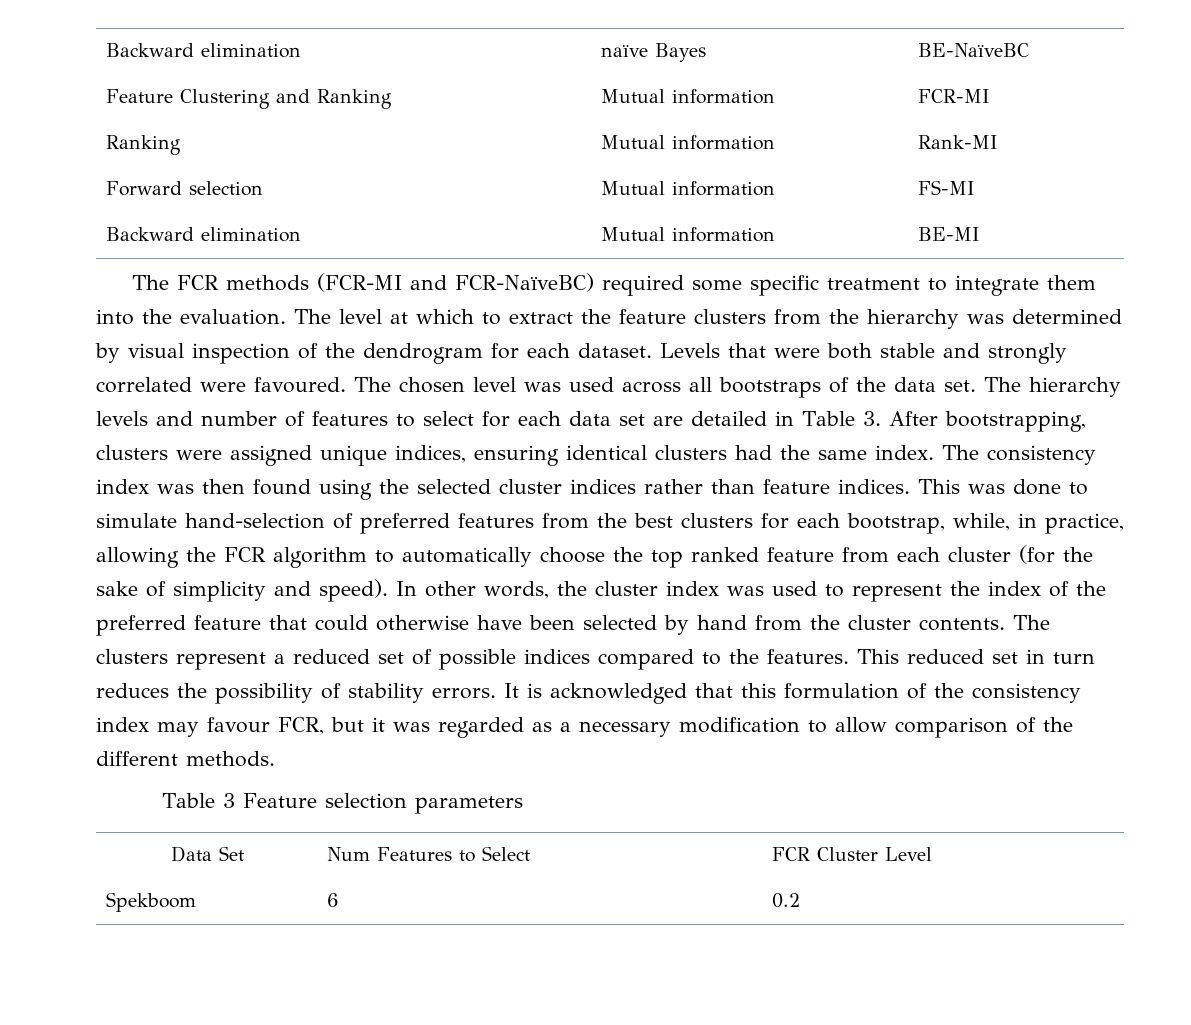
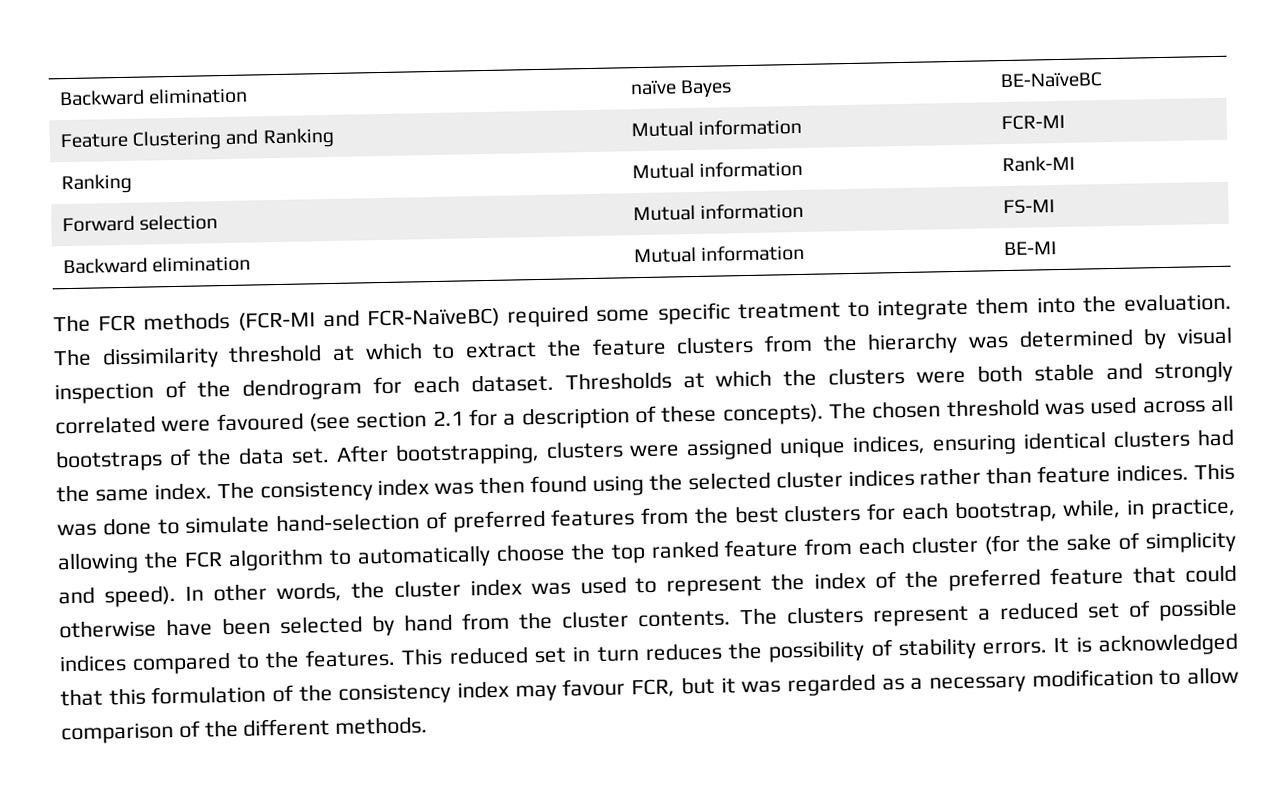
- The level at which to extract the feature clusters from the hierarchy was determined by visual inspection of the dendrogram for each dataset.
+ The dissimilarity threshold at which to extract the feature clusters from the hierarchy was determined by visual inspection of the dendrogram for each dataset.
- Levels that were both stable and strongly correlated were favoured.
+ Thresholds at which the clusters were both stable and strongly correlated were favoured (see section 2.1 for a description of these concepts).
- The chosen level was used across all bootstraps of the data set.
+ The chosen threshold was used across all bootstraps of the data set.
- The hierarchy levels and number of features to select for each data set are detailed in Table 3. After bootstrapping, clusters were assigned unique indices, ensuring identical clusters had the same index.
+ After bootstrapping, clusters were assigned unique indices, ensuring identical clusters had the same index.
- Table 3 Feature selection parameters
- Data Set | Num Features to Select | FCR Cluster Level
- Spekboom | 6 | 0.2

